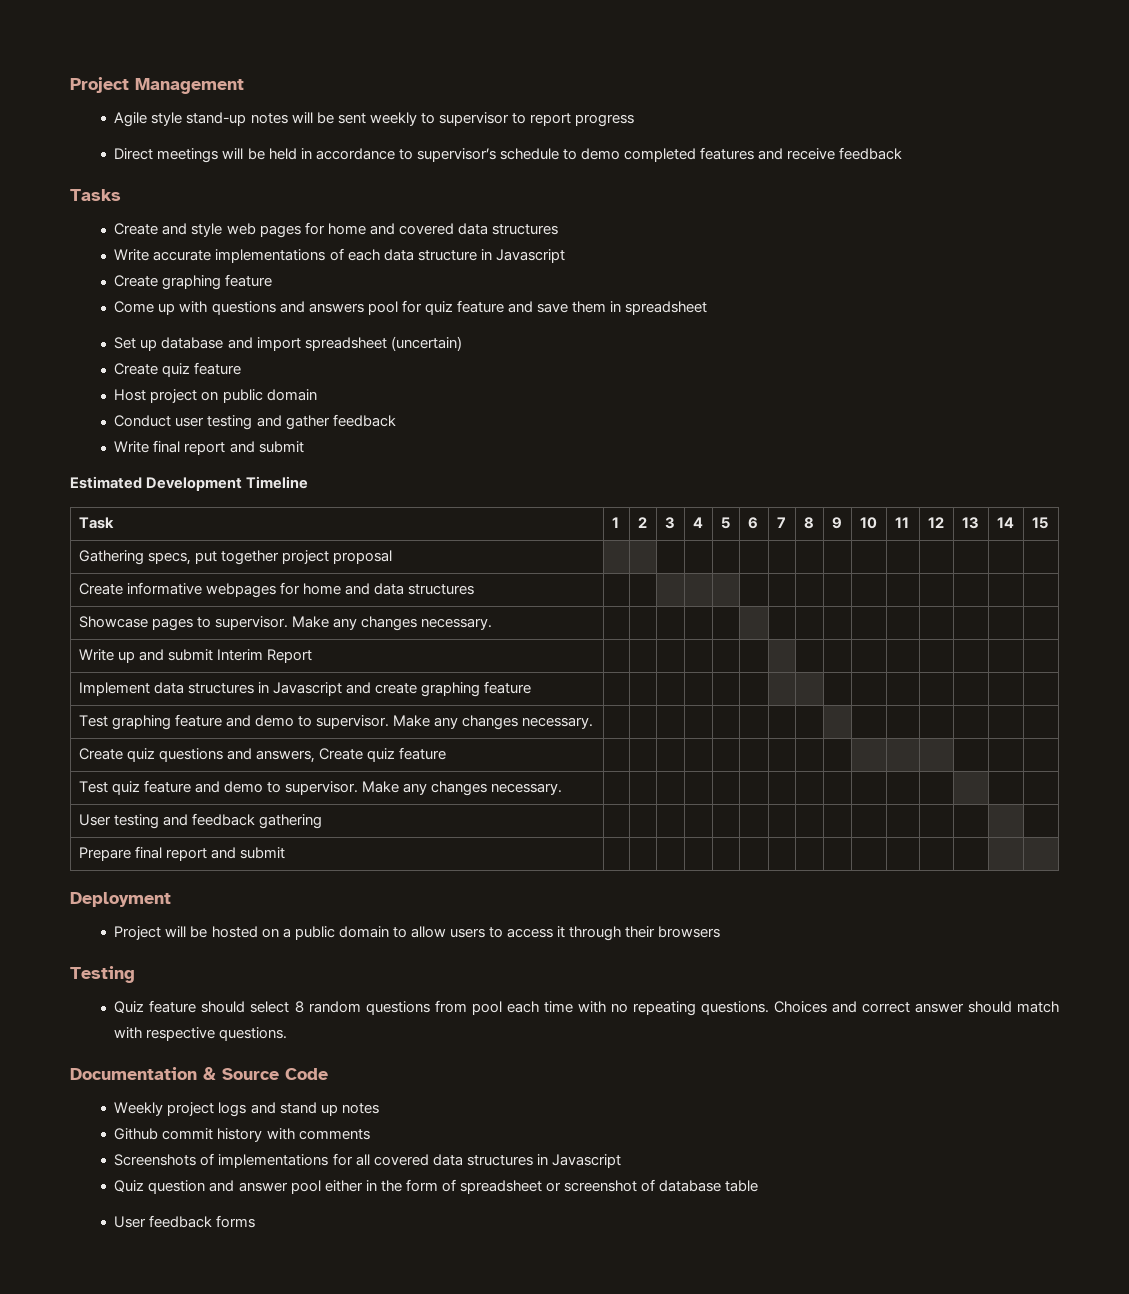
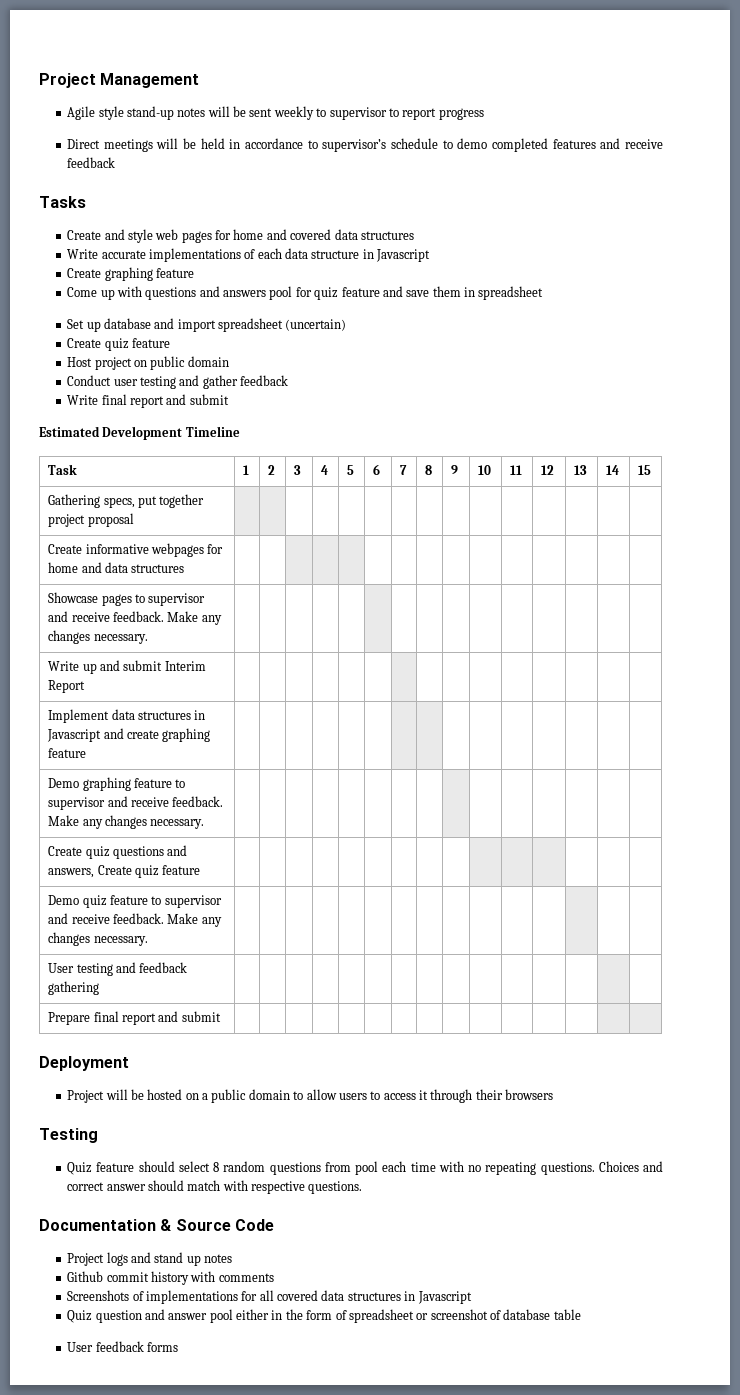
- Showcase pages to supervisor. Make any changes necessary. | | | | | | | | | | | | | | |
+ Showcase pages to supervisor and receive feedback. Make any changes necessary. | | | | | | | | | | | | | | |
- Test graphing feature and demo to supervisor. Make any changes necessary. | | | | | | | | | | | | | | |
+ Demo graphing feature to supervisor and receive feedback. Make any changes necessary. | | | | | | | | | | | | | | |
- Test quiz feature and demo to supervisor. Make any changes necessary. | | | | | | | | | | | | | | |
+ Demo quiz feature to supervisor and receive feedback. Make any changes necessary. | | | | | | | | | | | | | | |
- Weekly project logs and stand up notes
+ Project logs and stand up notes

